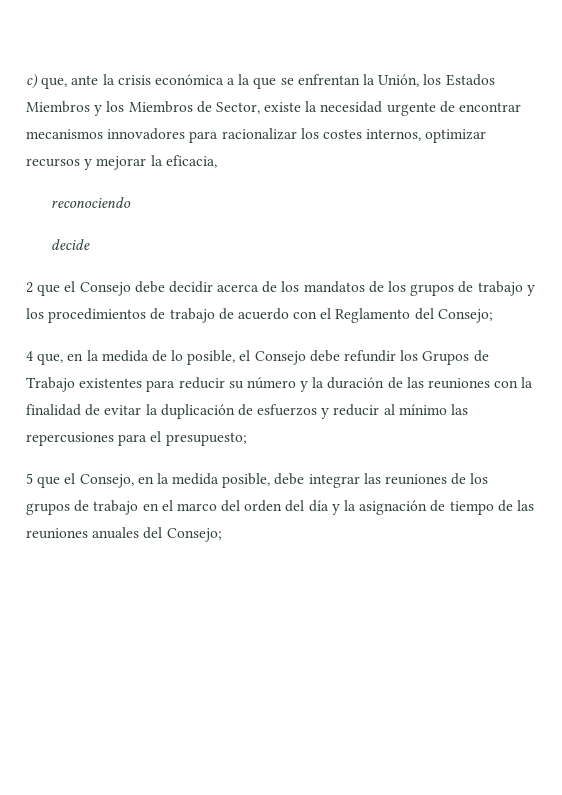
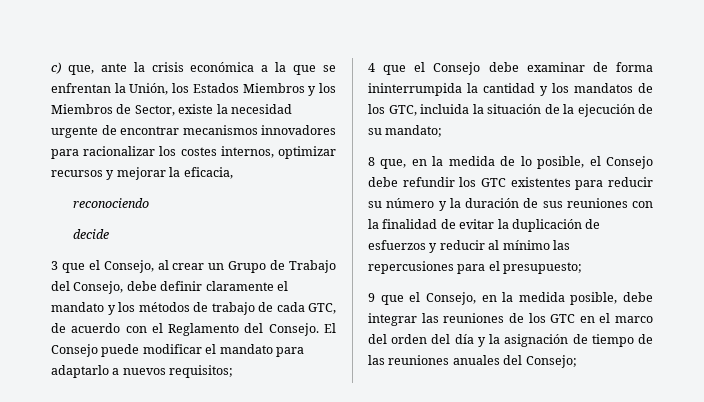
- 2 que el Consejo debe decidir acerca de los mandatos de los grupos de trabajo y los procedimientos de trabajo de acuerdo con el Reglamento del Consejo;
- 4 que, en la medida de lo posible, el Consejo debe refundir los Grupos de Trabajo existentes para reducir su número y la duración de las reuniones con la finalidad de evitar la duplicación de esfuerzos y reducir al mínimo las repercusiones para el presupuesto;
+ 3 que el Consejo, al crear un Grupo de Trabajo del Consejo, debe definir claramente el mandato y los métodos de trabajo de cada GTC, de acuerdo con el Reglamento del Consejo. El Consejo puede modificar el mandato para adaptarlo a nuevos requisitos;
+ 4 que el Consejo debe examinar de forma ininterrumpida la cantidad y los mandatos de los GTC, incluida la situación de la ejecución de su mandato;
+ 8 que, en la medida de lo posible, el Consejo debe refundir los GTC existentes para reducir su número y la duración de sus reuniones con la finalidad de evitar la duplicación de esfuerzos y reducir al mínimo las repercusiones para el presupuesto;
- 5 que el Consejo, en la medida posible, debe integrar las reuniones de los grupos de trabajo en el marco del orden del día y la asignación de tiempo de las reuniones anuales del Consejo;
+ 9 que el Consejo, en la medida posible, debe integrar las reuniones de los GTC en el marco del orden del día y la asignación de tiempo de las reuniones anuales del Consejo;

